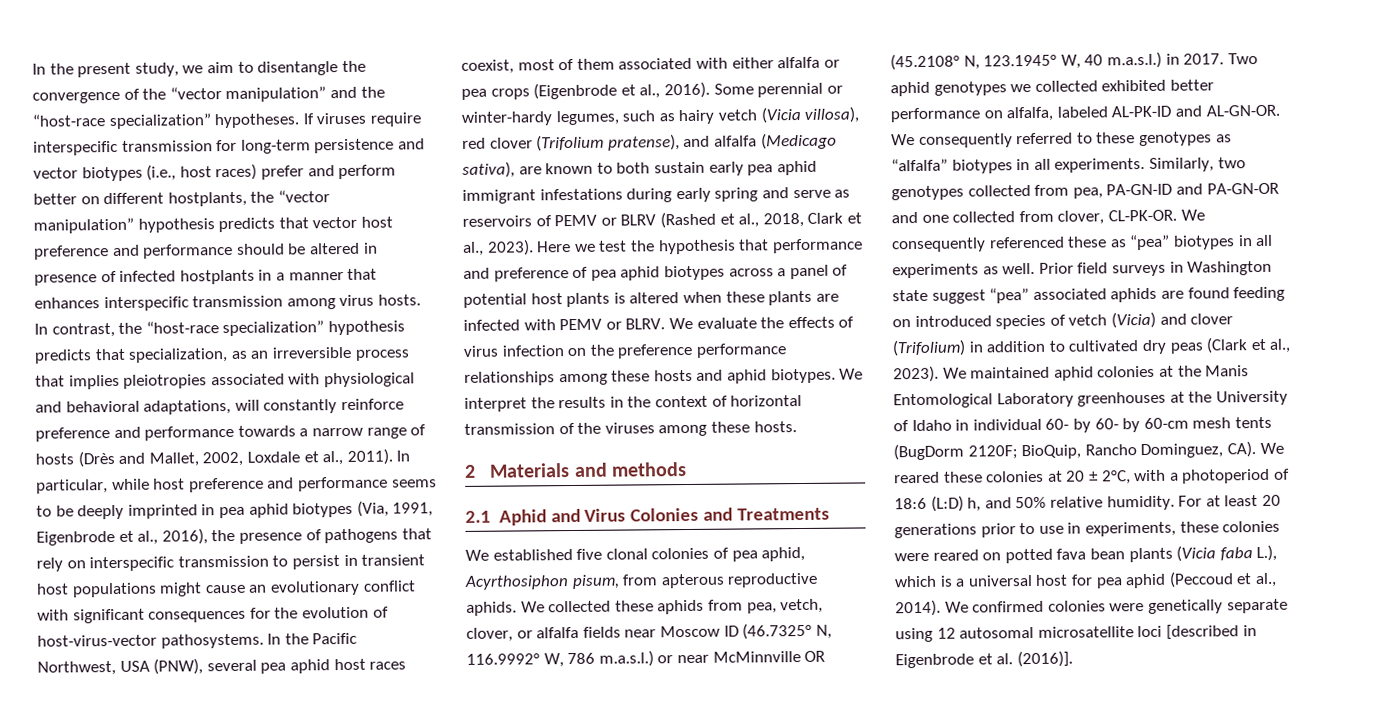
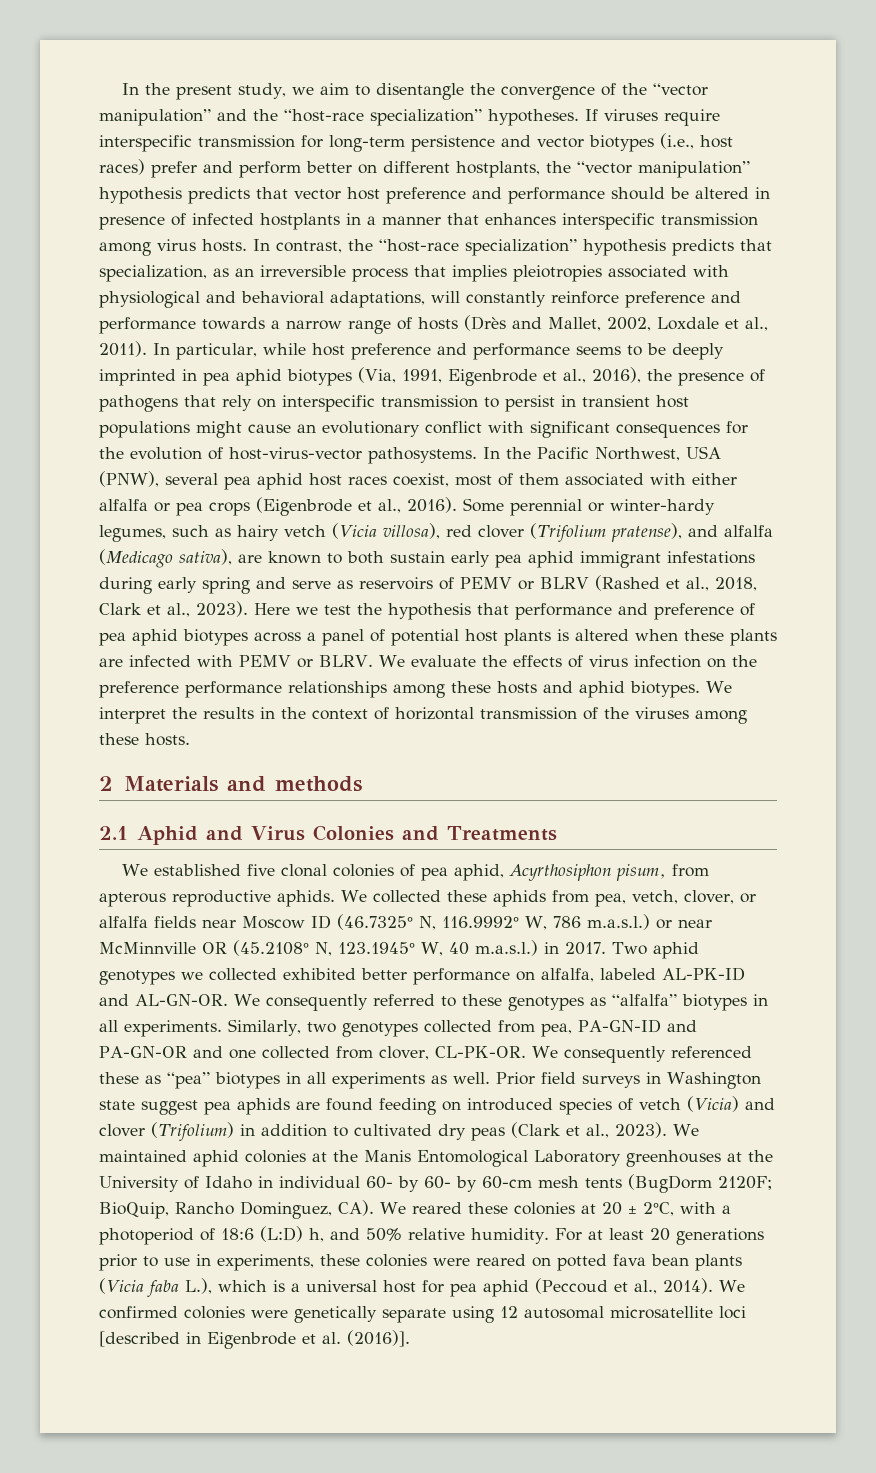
- Prior field surveys in Washington state suggest “pea” associated aphids are found feeding on introduced species of vetch (Vicia) and clover (Trifolium) in addition to cultivated dry peas (Clark et al., 2023).
+ Prior field surveys in Washington state suggest pea aphids are found feeding on introduced species of vetch (Vicia) and clover (Trifolium) in addition to cultivated dry peas (Clark et al., 2023).

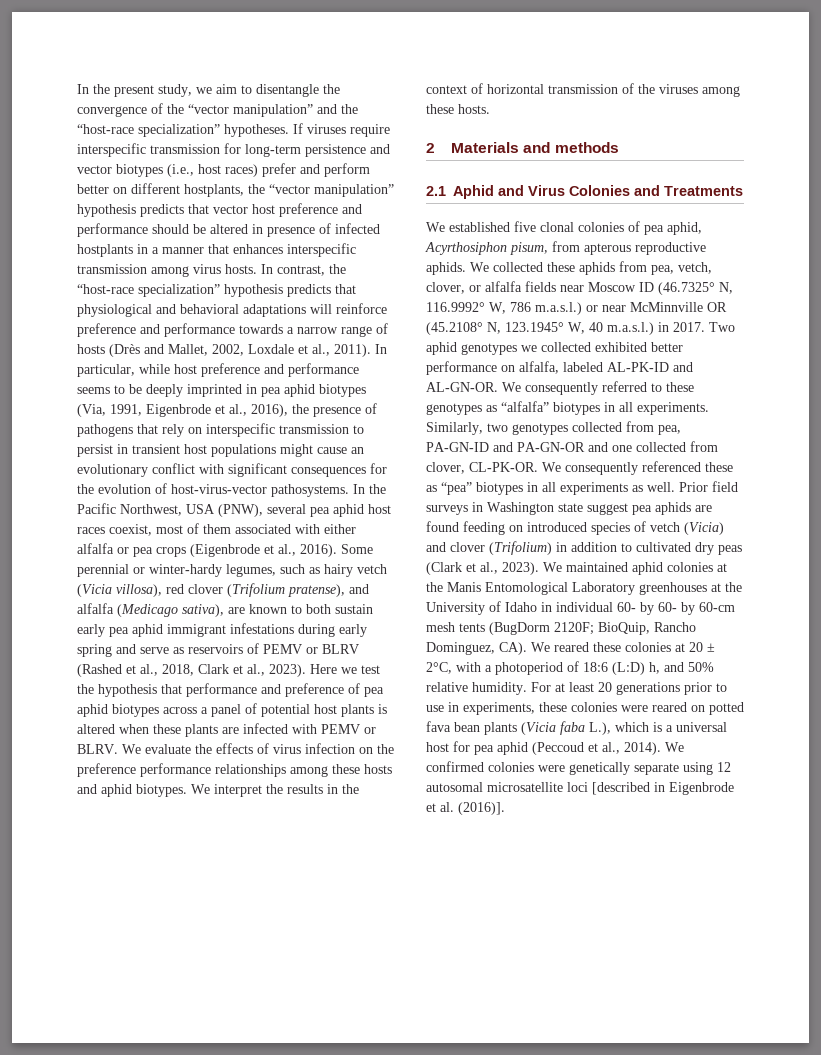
- In contrast, the “host-race specialization” hypothesis predicts that specialization, as an irreversible process that implies pleiotropies associated with physiological and behavioral adaptations, will constantly reinforce preference and performance towards a narrow range of hosts (Drès and Mallet, 2002, Loxdale et al., 2011).
+ In contrast, the “host-race specialization” hypothesis predicts that physiological and behavioral adaptations will reinforce preference and performance towards a narrow range of hosts (Drès and Mallet, 2002, Loxdale et al., 2011).

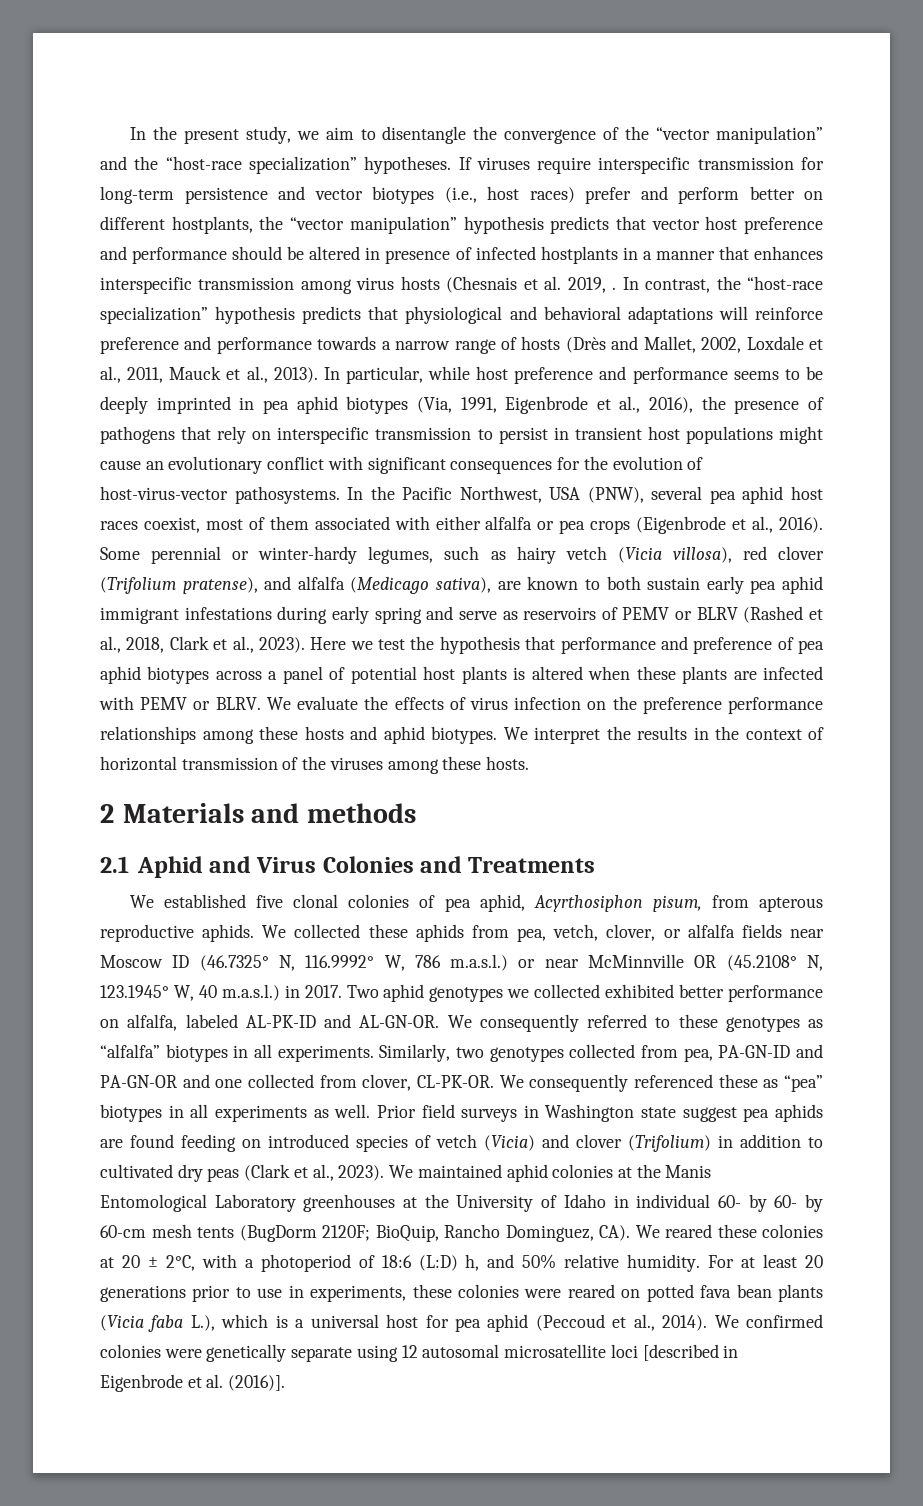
- If viruses require interspecific transmission for long-term persistence and vector biotypes (i.e., host races) prefer and perform better on different hostplants, the “vector manipulation” hypothesis predicts that vector host preference and performance should be altered in presence of infected hostplants in a manner that enhances interspecific transmission among virus hosts.
+ If viruses require interspecific transmission for long-term persistence and vector biotypes (i.e., host races) prefer and perform better on different hostplants, the “vector manipulation” hypothesis predicts that vector host preference and performance should be altered in presence of infected hostplants in a manner that enhances interspecific transmission among virus hosts (Chesnais et al. 2019, .
- In contrast, the “host-race specialization” hypothesis predicts that physiological and behavioral adaptations will reinforce preference and performance towards a narrow range of hosts (Drès and Mallet, 2002, Loxdale et al., 2011).
+ In contrast, the “host-race specialization” hypothesis predicts that physiological and behavioral adaptations will reinforce preference and performance towards a narrow range of hosts (Drès and Mallet, 2002, Loxdale et al., 2011, Mauck et al., 2013).

